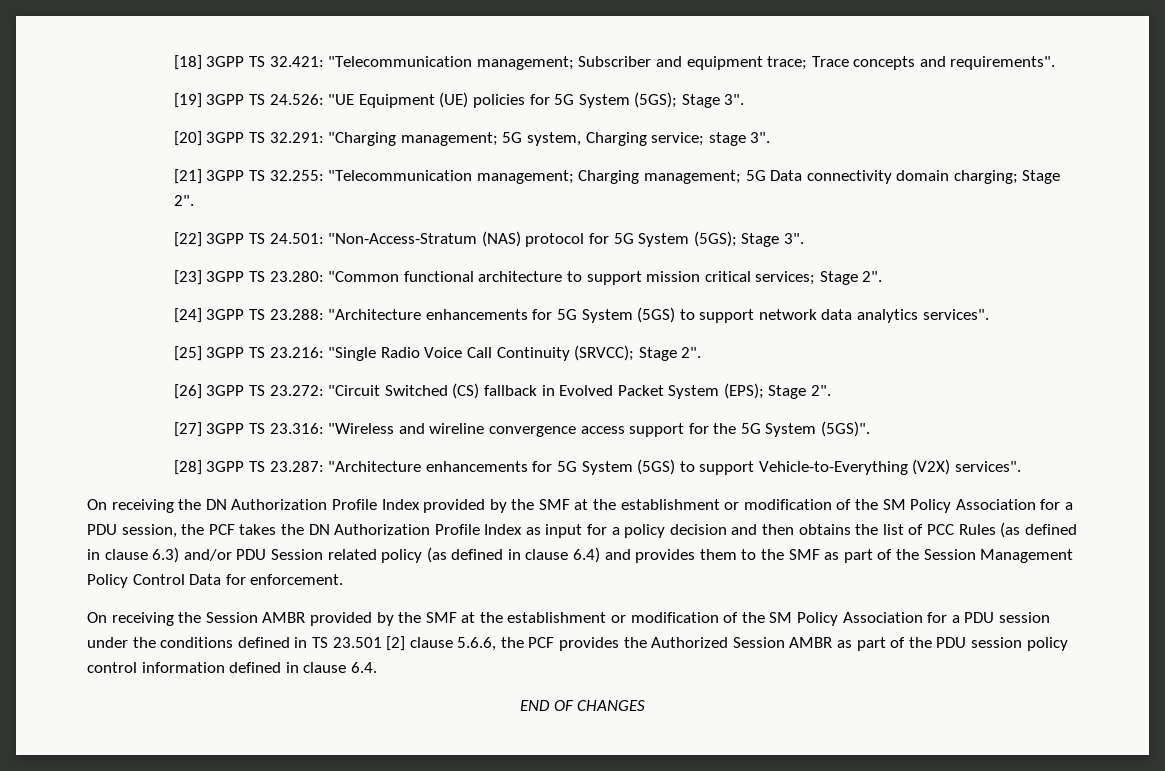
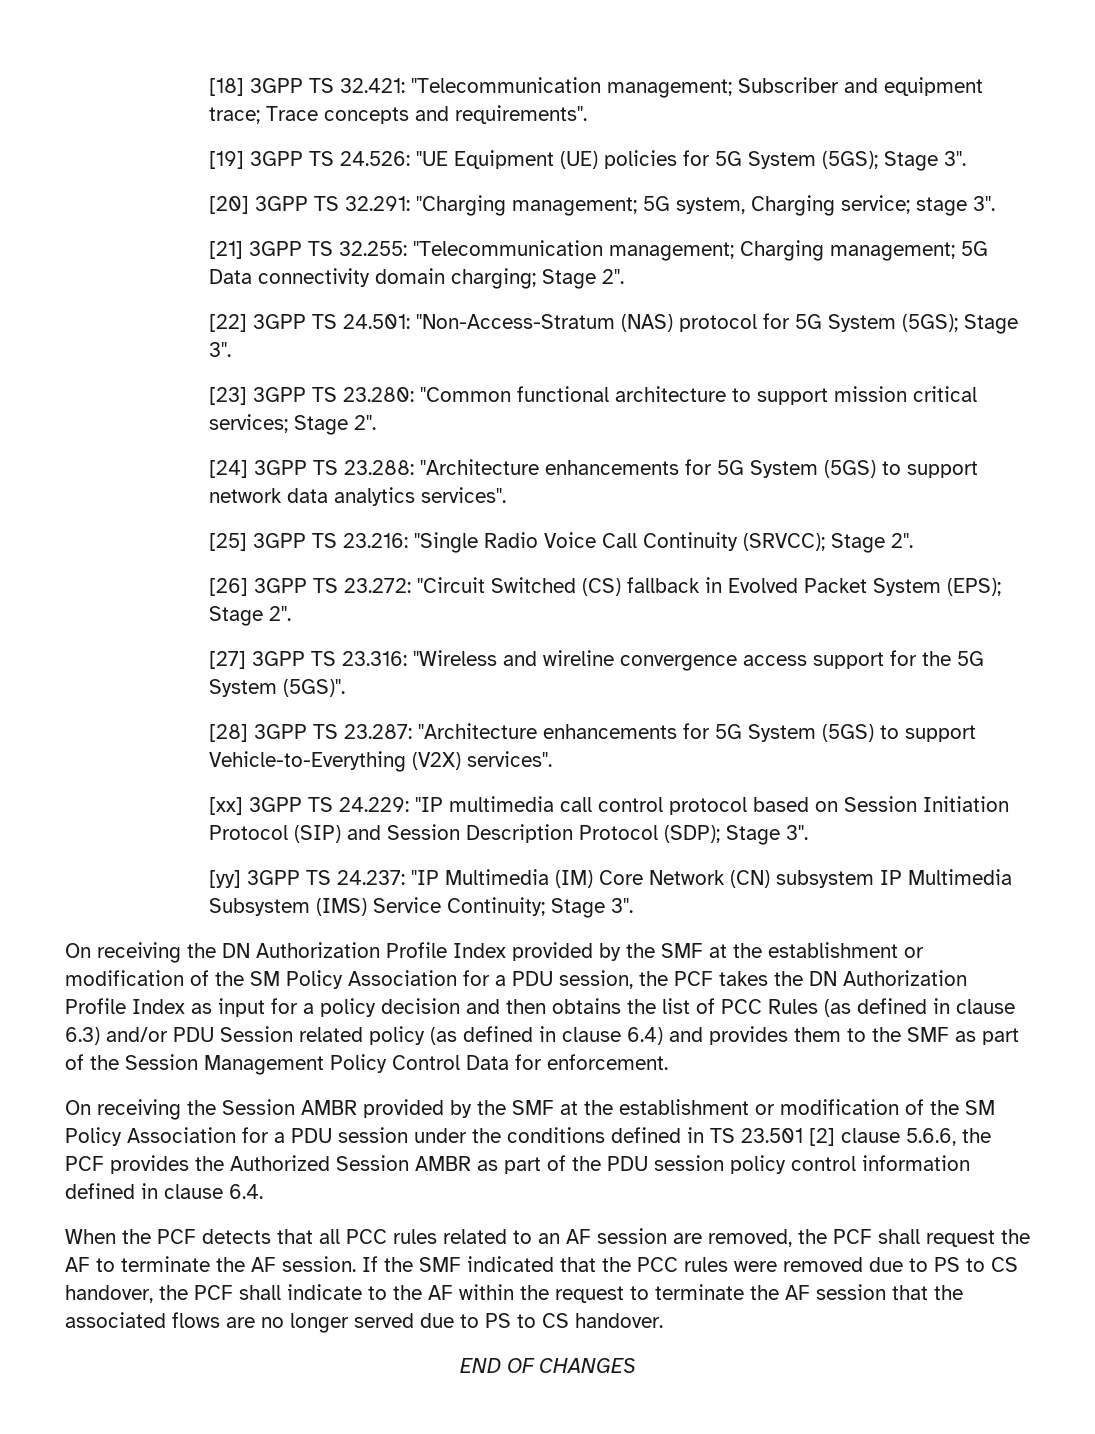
+ [xx] 3GPP TS 24.229: "IP multimedia call control protocol based on Session Initiation Protocol (SIP) and Session Description Protocol (SDP); Stage 3".
+ [yy] 3GPP TS 24.237: "IP Multimedia (IM) Core Network (CN) subsystem IP Multimedia Subsystem (IMS) Service Continuity; Stage 3".
+ When the PCF detects that all PCC rules related to an AF session are removed, the PCF shall request the AF to terminate the AF session. If the SMF indicated that the PCC rules were removed due to PS to CS handover, the PCF shall indicate to the AF within the request to terminate the AF session that the associated flows are no longer served due to PS to CS handover.

